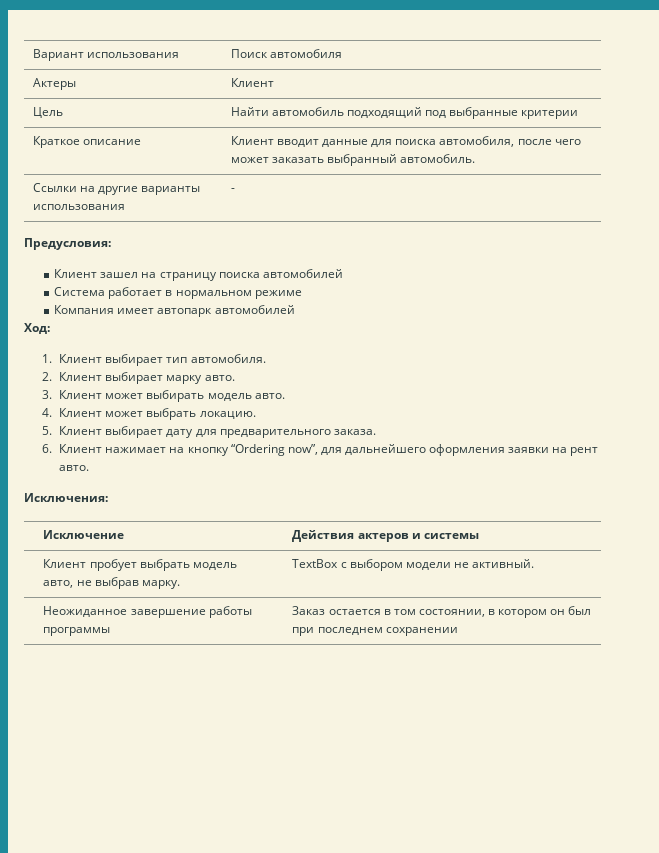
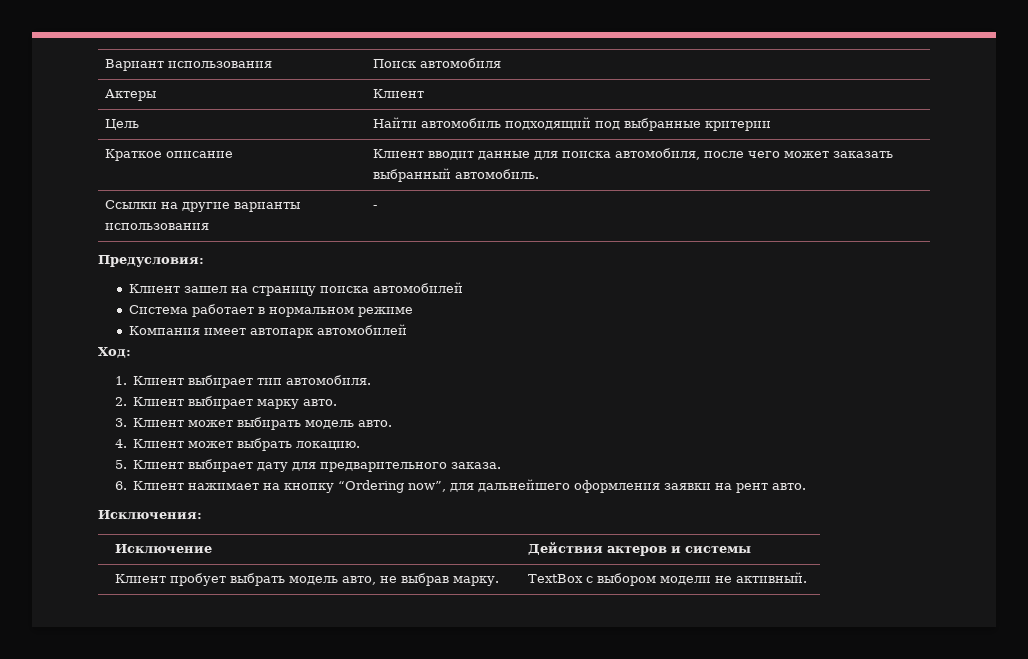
- Неожиданное завершение работы программы | Заказ остается в том состоянии, в котором он был при последнем сохранении

